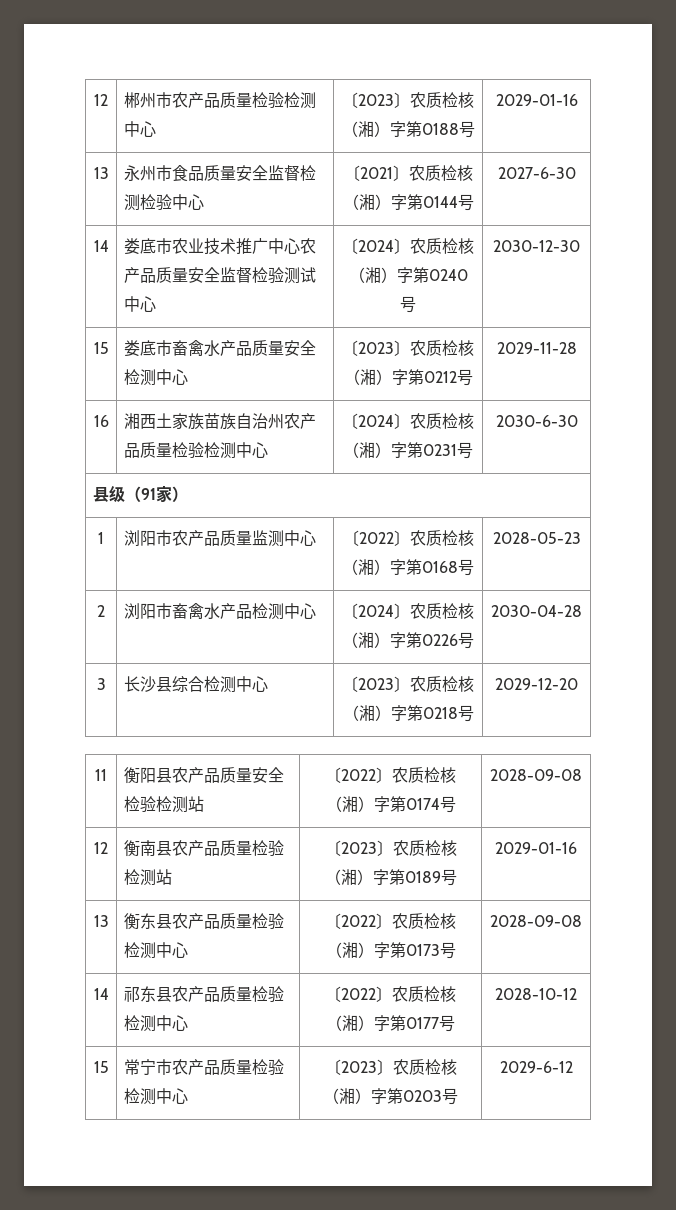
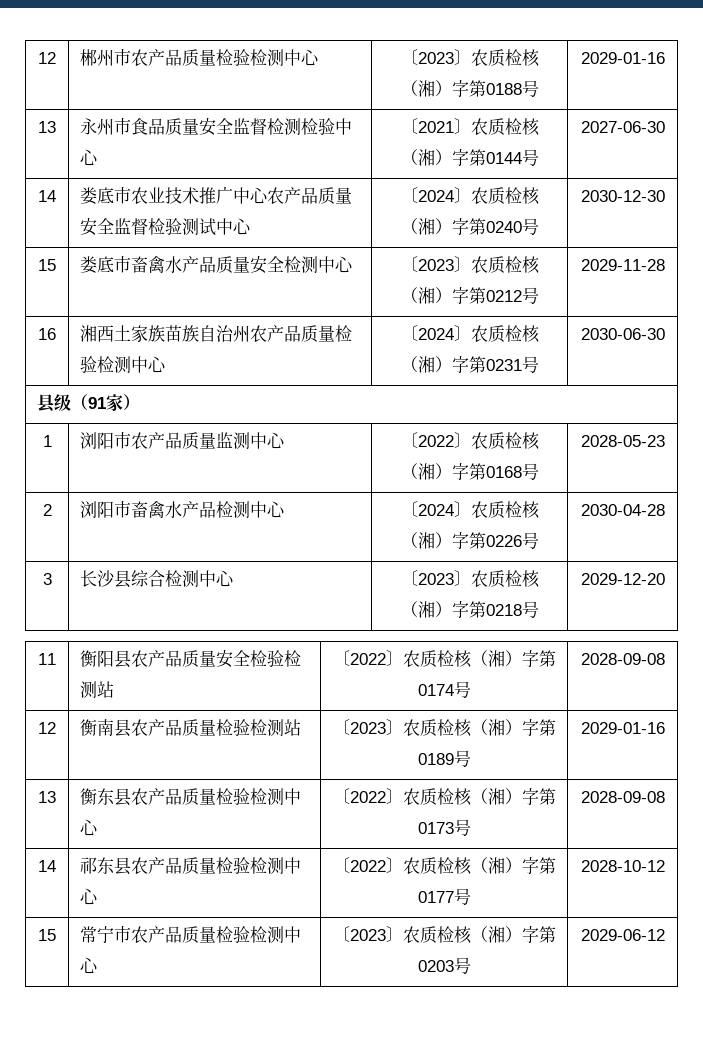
- 13 | 永州市食品质量安全监督检测检验中心 | 〔2021〕农质检核（湘）字第0144号 | 2027-6-30
+ 13 | 永州市食品质量安全监督检测检验中心 | 〔2021〕农质检核（湘）字第0144号 | 2027-06-30
- 16 | 湘西土家族苗族自治州农产品质量检验检测中心 | 〔2024〕农质检核（湘）字第0231号 | 2030-6-30
+ 16 | 湘西土家族苗族自治州农产品质量检验检测中心 | 〔2024〕农质检核（湘）字第0231号 | 2030-06-30
- 15 | 常宁市农产品质量检验检测中心 | 〔2023〕农质检核（湘）字第0203号 | 2029-6-12
+ 15 | 常宁市农产品质量检验检测中心 | 〔2023〕农质检核（湘）字第0203号 | 2029-06-12

